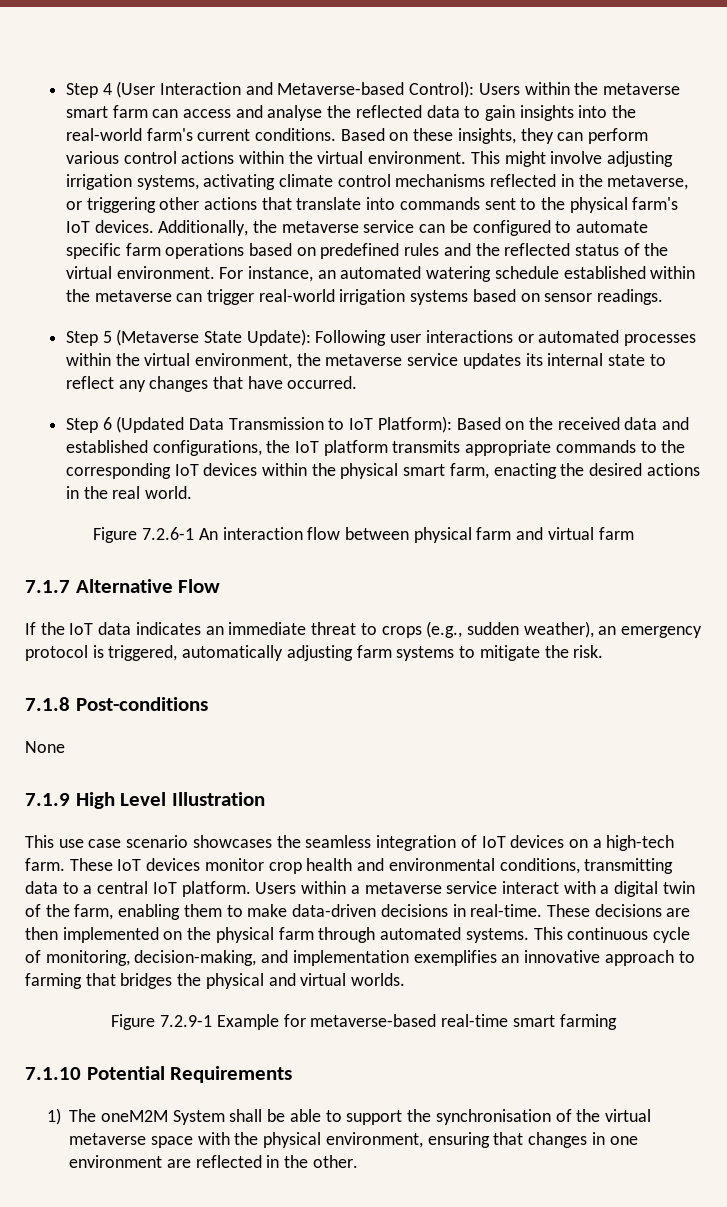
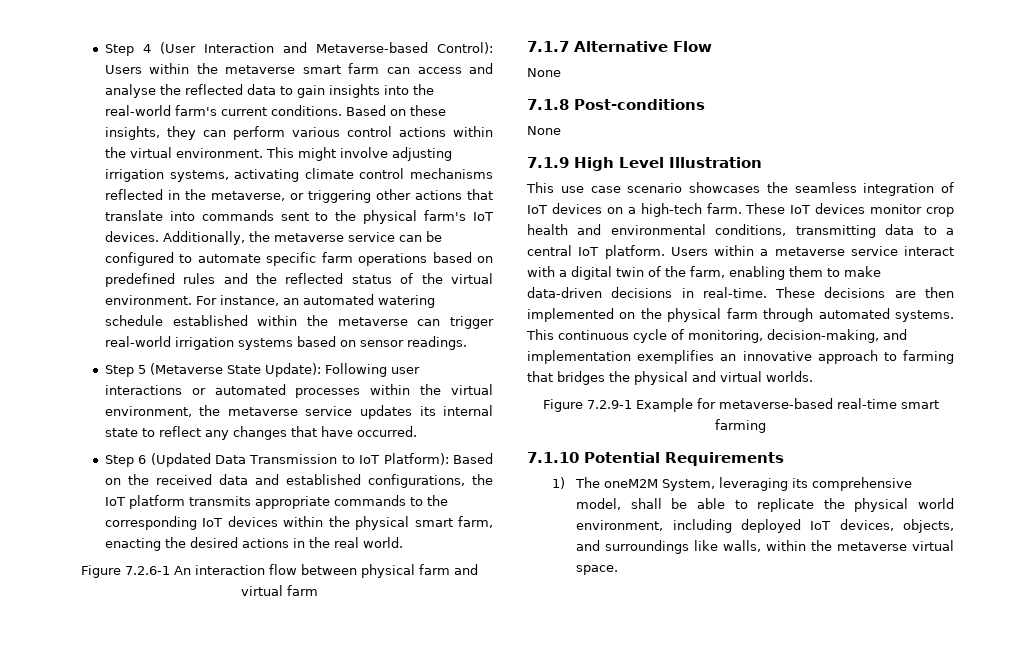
  7.1.7 Alternative Flow
- If the IoT data indicates an immediate threat to crops (e.g., sudden weather), an emergency protocol is triggered, automatically adjusting farm systems to mitigate the risk.
+ None
- 1) The oneM2M System shall be able to support the synchronisation of the virtual metaverse space with the physical environment, ensuring that changes in one environment are reflected in the other.
+ 1) The oneM2M System, leveraging its comprehensive model, shall be able to replicate the physical world environment, including deployed IoT devices, objects, and surroundings like walls, within the metaverse virtual space.

